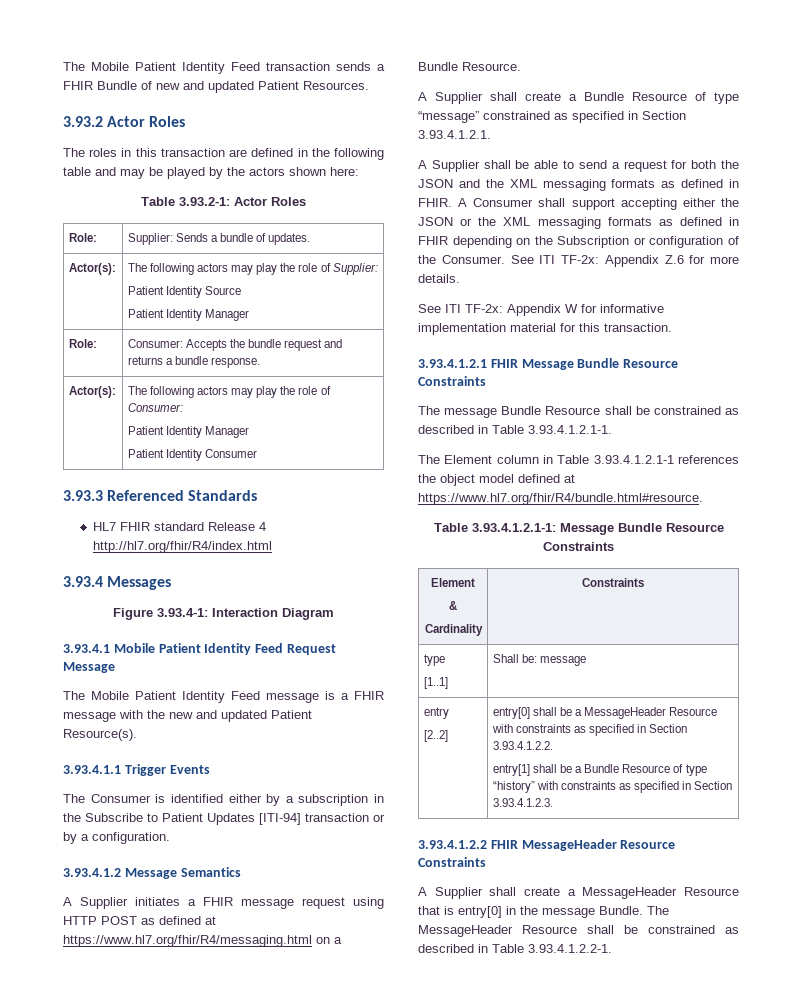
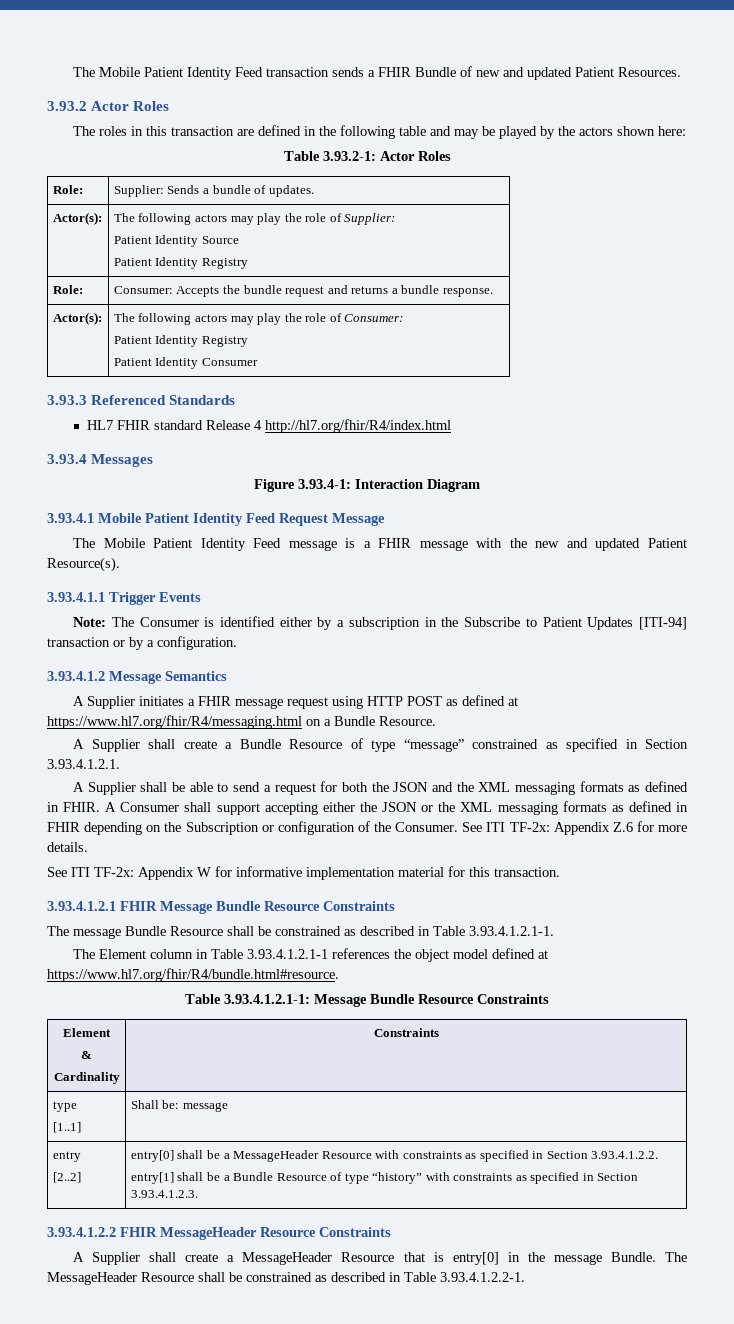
  Actor(s): | The following actors may play the role of Supplier:
  Patient Identity Source
- Patient Identity Manager
+ Patient Identity Registry
  Actor(s): | The following actors may play the role of Consumer:
- Patient Identity Manager
+ Patient Identity Registry
- The Consumer is identified either by a subscription in the Subscribe to Patient Updates [ITI-94] transaction or by a configuration.
+ Note: The Consumer is identified either by a subscription in the Subscribe to Patient Updates [ITI-94] transaction or by a configuration.

